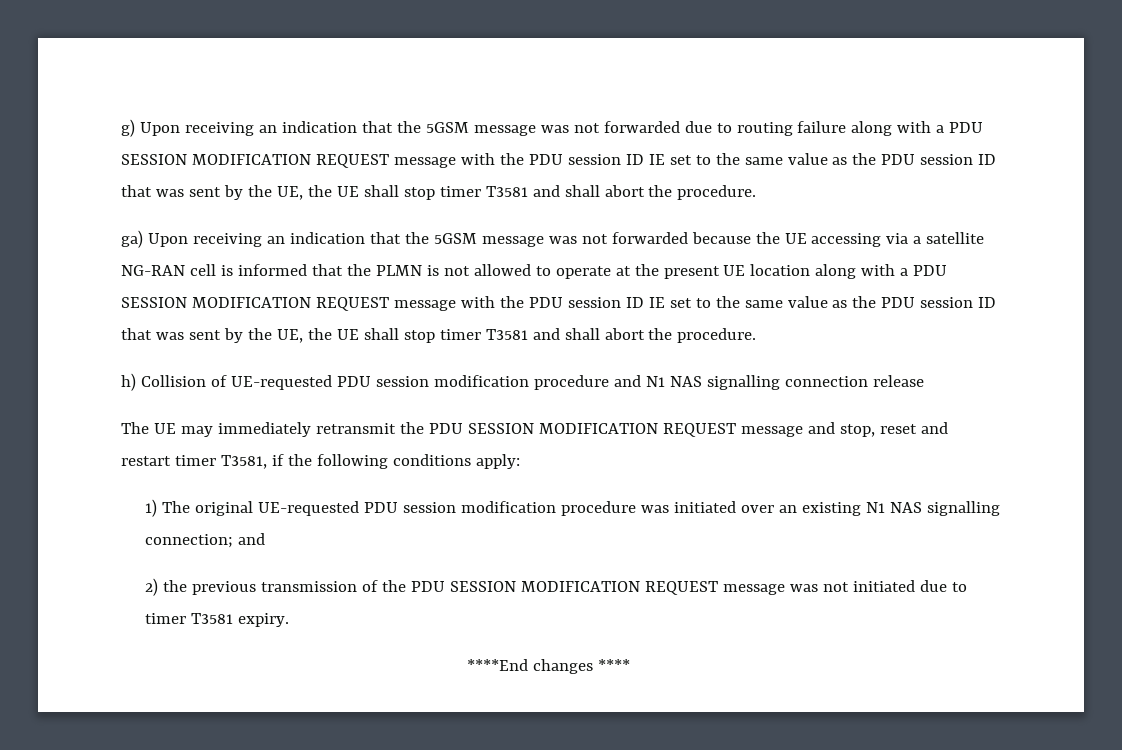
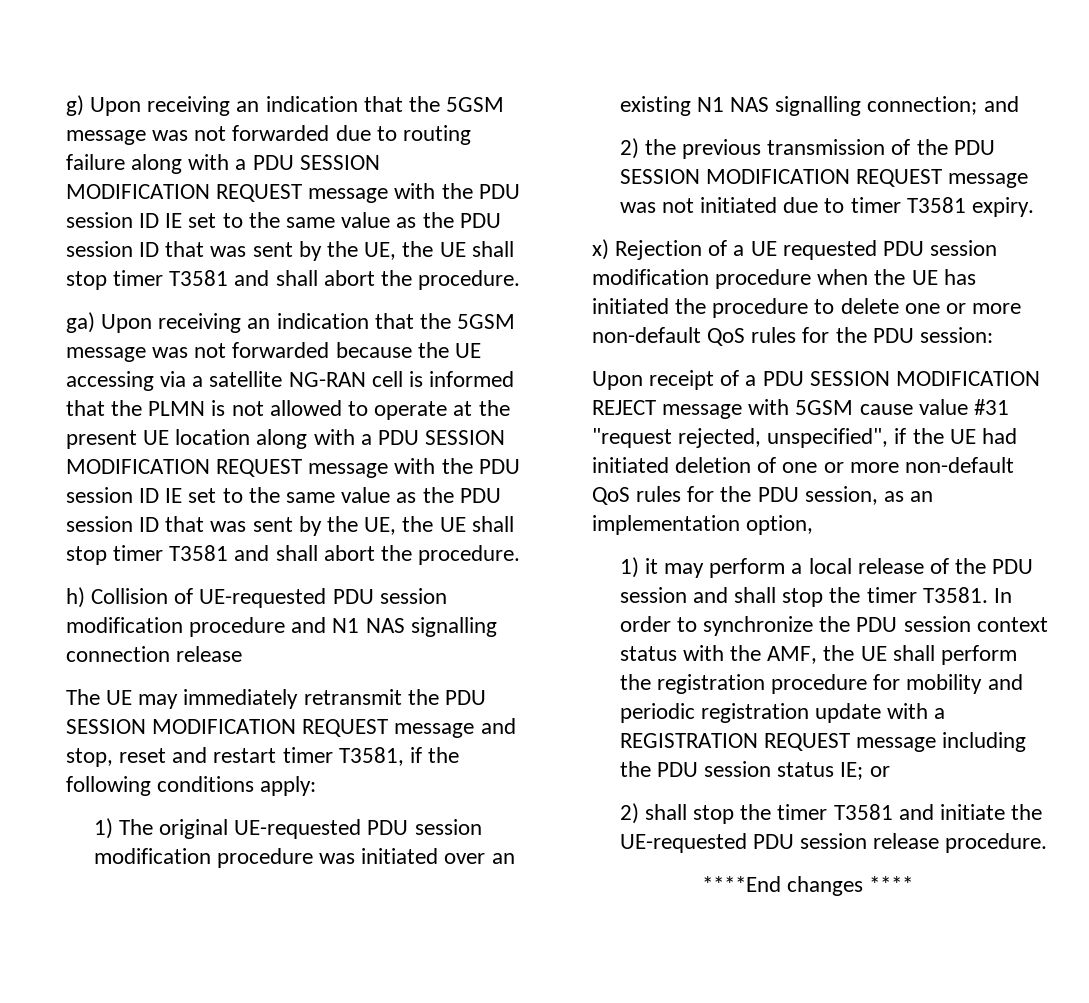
+ x) Rejection of a UE requested PDU session modification procedure when the UE has initiated the procedure to delete one or more non-default QoS rules for the PDU session:
+ Upon receipt of a PDU SESSION MODIFICATION REJECT message with 5GSM cause value #31 "request rejected, unspecified", if the UE had initiated deletion of one or more non-default QoS rules for the PDU session, as an implementation option,
+ 1) it may perform a local release of the PDU session and shall stop the timer T3581. In order to synchronize the PDU session context status with the AMF, the UE shall perform the registration procedure for mobility and periodic registration update with a REGISTRATION REQUEST message including the PDU session status IE; or
+ 2) shall stop the timer T3581 and initiate the UE-requested PDU session release procedure.

